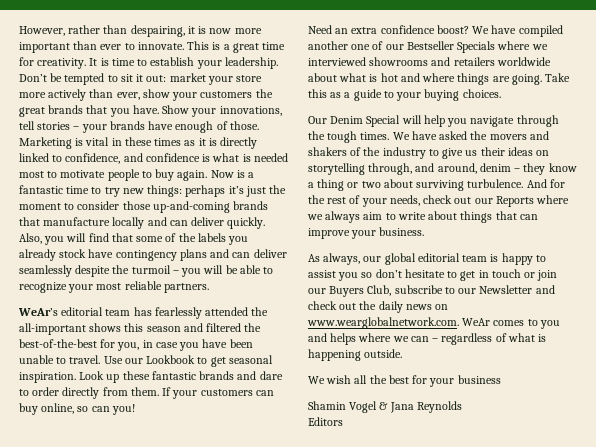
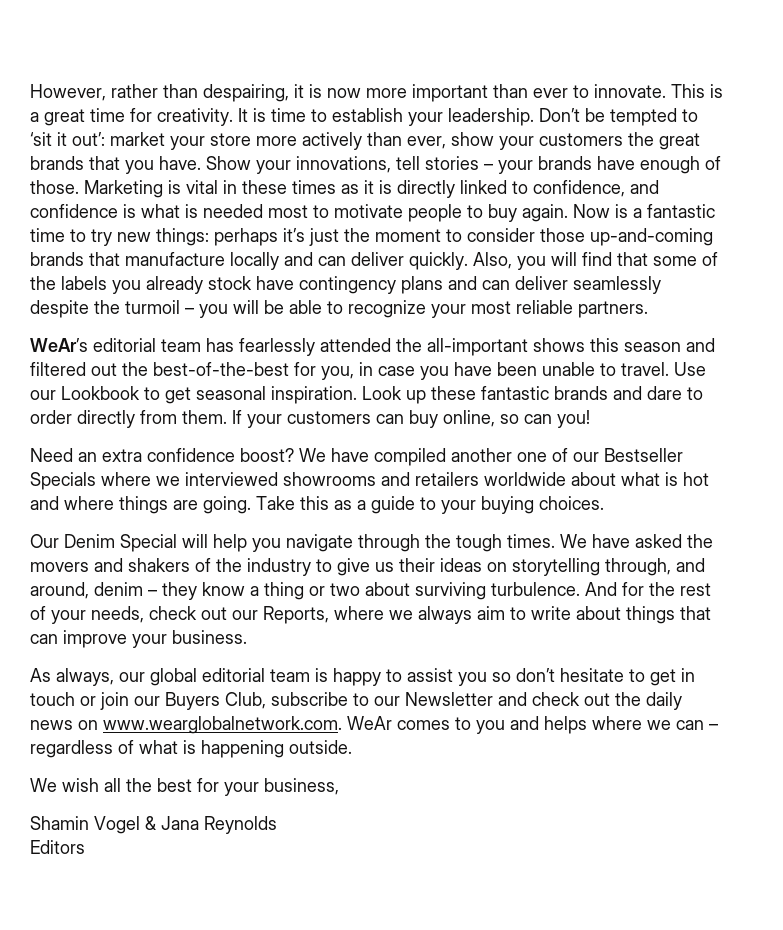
- Don’t be tempted to sit it out: market your store more actively than ever, show your customers the great brands that you have.
+ Don’t be tempted to ‘sit it out’: market your store more actively than ever, show your customers the great brands that you have.
- WeAr’s editorial team has fearlessly attended the all-important shows this season and filtered the best-of-the-best for you, in case you have been unable to travel.
+ WeAr’s editorial team has fearlessly attended the all-important shows this season and filtered out the best-of-the-best for you, in case you have been unable to travel.
- And for the rest of your needs, check out our Reports where we always aim to write about things that can improve your business.
+ And for the rest of your needs, check out our Reports, where we always aim to write about things that can improve your business.
- We wish all the best for your business
+ We wish all the best for your business,

